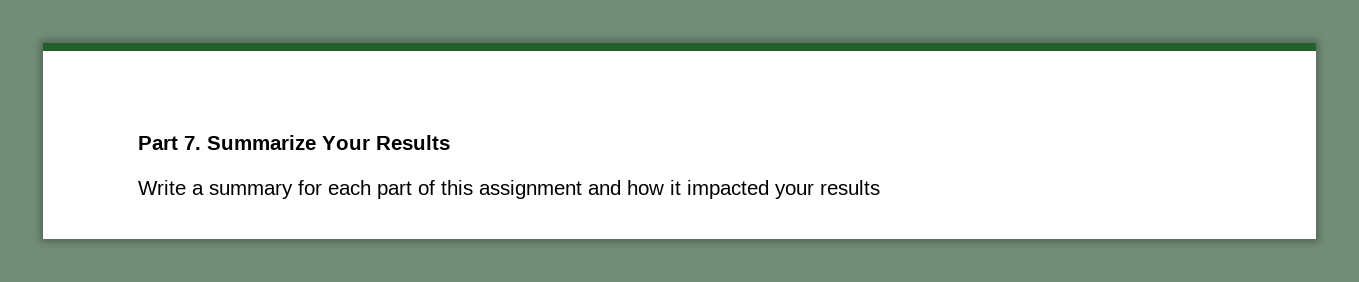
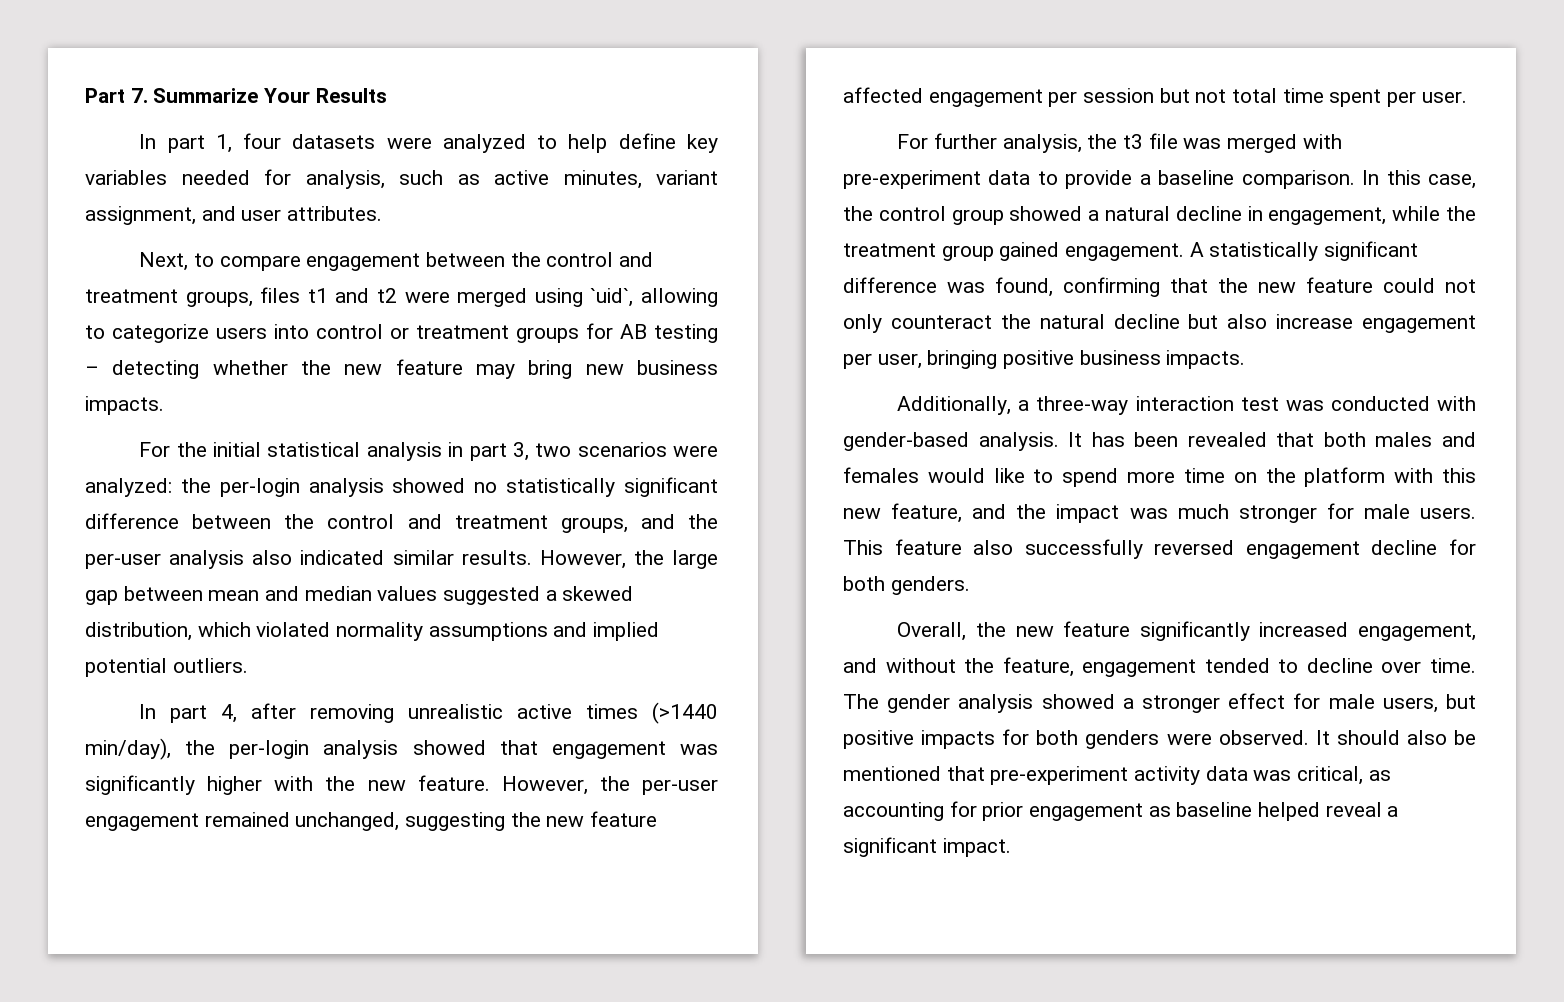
- Write a summary for each part of this assignment and how it impacted your results
+ In part 1, four datasets were analyzed to help define key variables needed for analysis, such as active minutes, variant assignment, and user attributes.
+ Next, to compare engagement between the control and treatment groups, files t1 and t2 were merged using `uid`, allowing to categorize users into control or treatment groups for AB testing – detecting whether the new feature may bring new business impacts.
+ For the initial statistical analysis in part 3, two scenarios were analyzed: the per-login analysis showed no statistically significant difference between the control and treatment groups, and the per-user analysis also indicated similar results. However, the large gap between mean and median values suggested a skewed distribution, which violated normality assumptions and implied potential outliers.
+ In part 4, after removing unrealistic active times (>1440 min/day), the per-login analysis showed that engagement was significantly higher with the new feature. However, the per-user engagement remained unchanged, suggesting the new feature affected engagement per session but not total time spent per user.
+ For further analysis, the t3 file was merged with pre-experiment data to provide a baseline comparison. In this case, the control group showed a natural decline in engagement, while the treatment group gained engagement. A statistically significant difference was found, confirming that the new feature could not only counteract the natural decline but also increase engagement per user, bringing positive business impacts.
+ Additionally, a three-way interaction test was conducted with gender-based analysis. It has been revealed that both males and females would like to spend more time on the platform with this new feature, and the impact was much stronger for male users. This feature also successfully reversed engagement decline for both genders.
+ Overall, the new feature significantly increased engagement, and without the feature, engagement tended to decline over time. The gender analysis showed a stronger effect for male users, but positive impacts for both genders were observed. It should also be mentioned that pre-experiment activity data was critical, as accounting for prior engagement as baseline helped reveal a significant impact.

